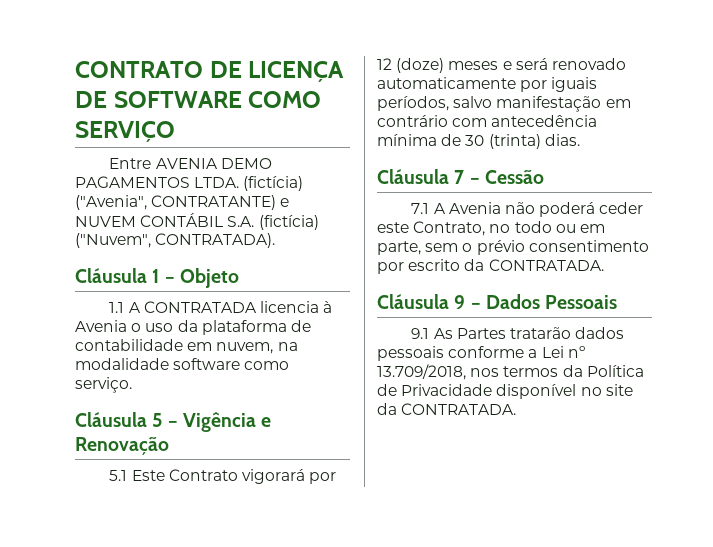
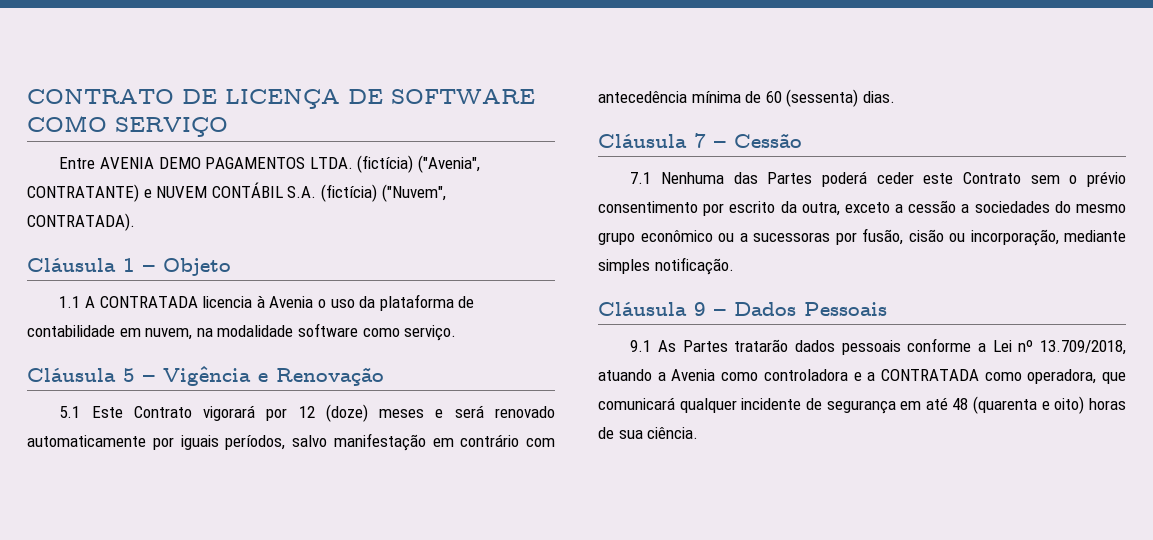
- 5.1 Este Contrato vigorará por 12 (doze) meses e será renovado automaticamente por iguais períodos, salvo manifestação em contrário com antecedência mínima de 30 (trinta) dias.
+ 5.1 Este Contrato vigorará por 12 (doze) meses e será renovado automaticamente por iguais períodos, salvo manifestação em contrário com antecedência mínima de 60 (sessenta) dias.
- 7.1 A Avenia não poderá ceder este Contrato, no todo ou em parte, sem o prévio consentimento por escrito da CONTRATADA.
+ 7.1 Nenhuma das Partes poderá ceder este Contrato sem o prévio consentimento por escrito da outra, exceto a cessão a sociedades do mesmo grupo econômico ou a sucessoras por fusão, cisão ou incorporação, mediante simples notificação.
- 9.1 As Partes tratarão dados pessoais conforme a Lei nº 13.709/2018, nos termos da Política de Privacidade disponível no site da CONTRATADA.
+ 9.1 As Partes tratarão dados pessoais conforme a Lei nº 13.709/2018, atuando a Avenia como controladora e a CONTRATADA como operadora, que comunicará qualquer incidente de segurança em até 48 (quarenta e oito) horas de sua ciência.

